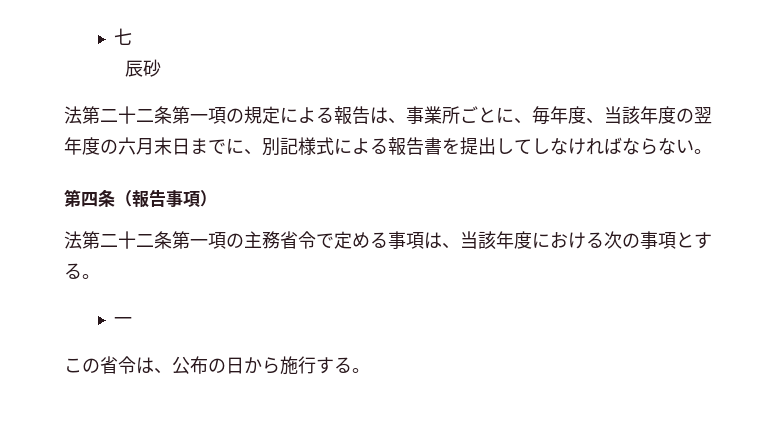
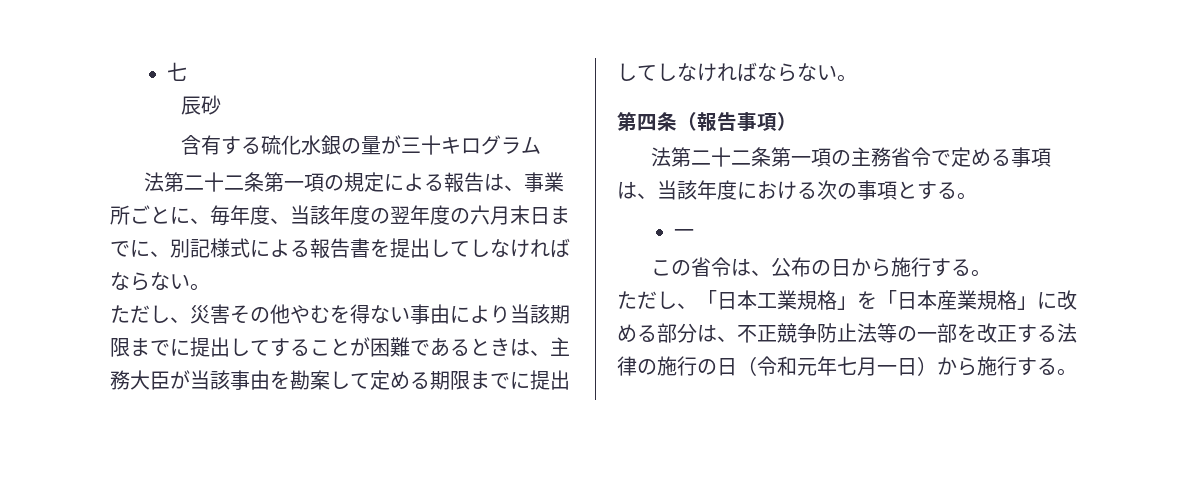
+ 含有する硫化水銀の量が三十キログラム
+ ただし、災害その他やむを得ない事由により当該期限までに提出してすることが困難であるときは、主務大臣が当該事由を勘案して定める期限までに提出してしなければならない。
+ ただし、「日本工業規格」を「日本産業規格」に改める部分は、不正競争防止法等の一部を改正する法律の施行の日（令和元年七月一日）から施行する。

